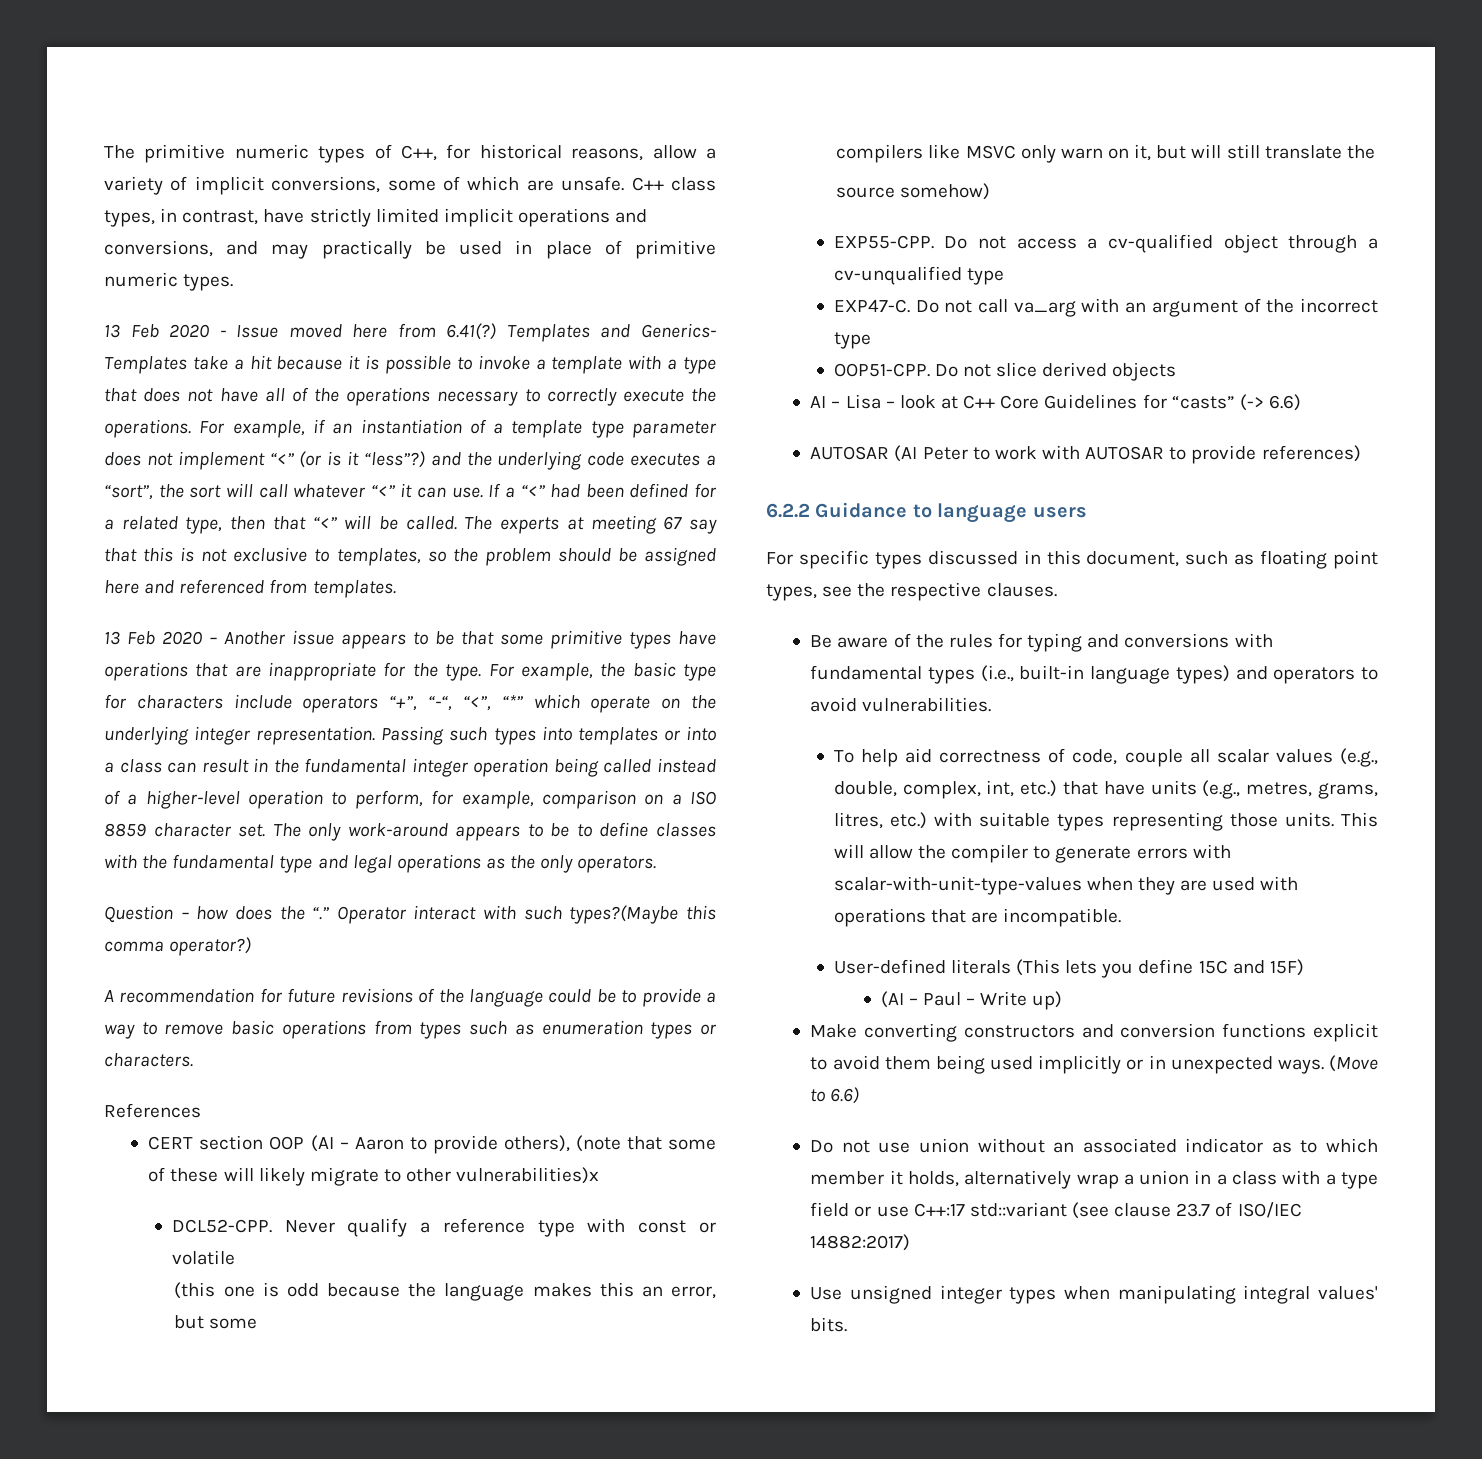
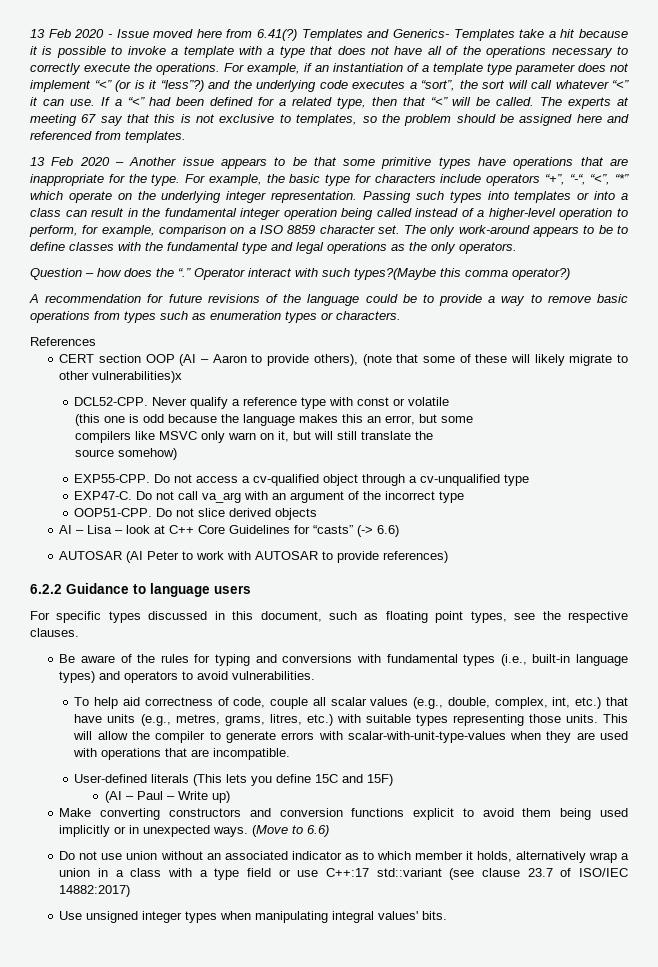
- The primitive numeric types of C++, for historical reasons, allow a variety of implicit conversions, some of which are unsafe. C++ class types, in contrast, have strictly limited implicit operations and conversions, and may practically be used in place of primitive numeric types.

